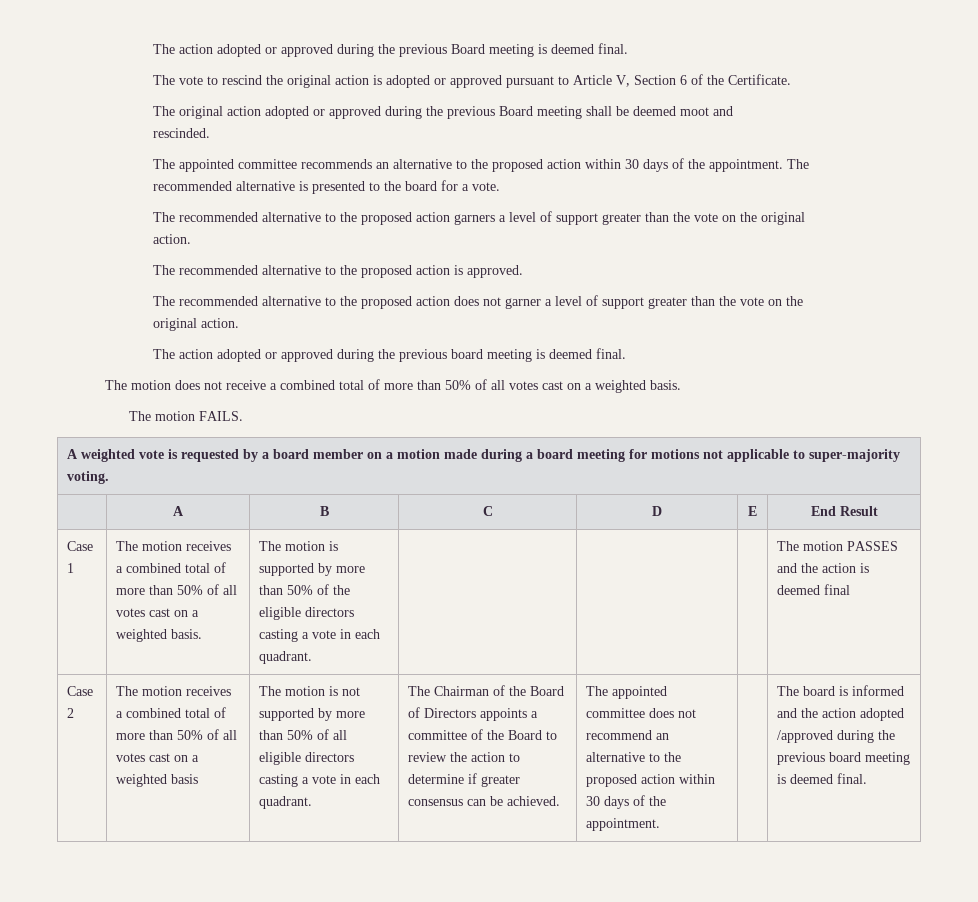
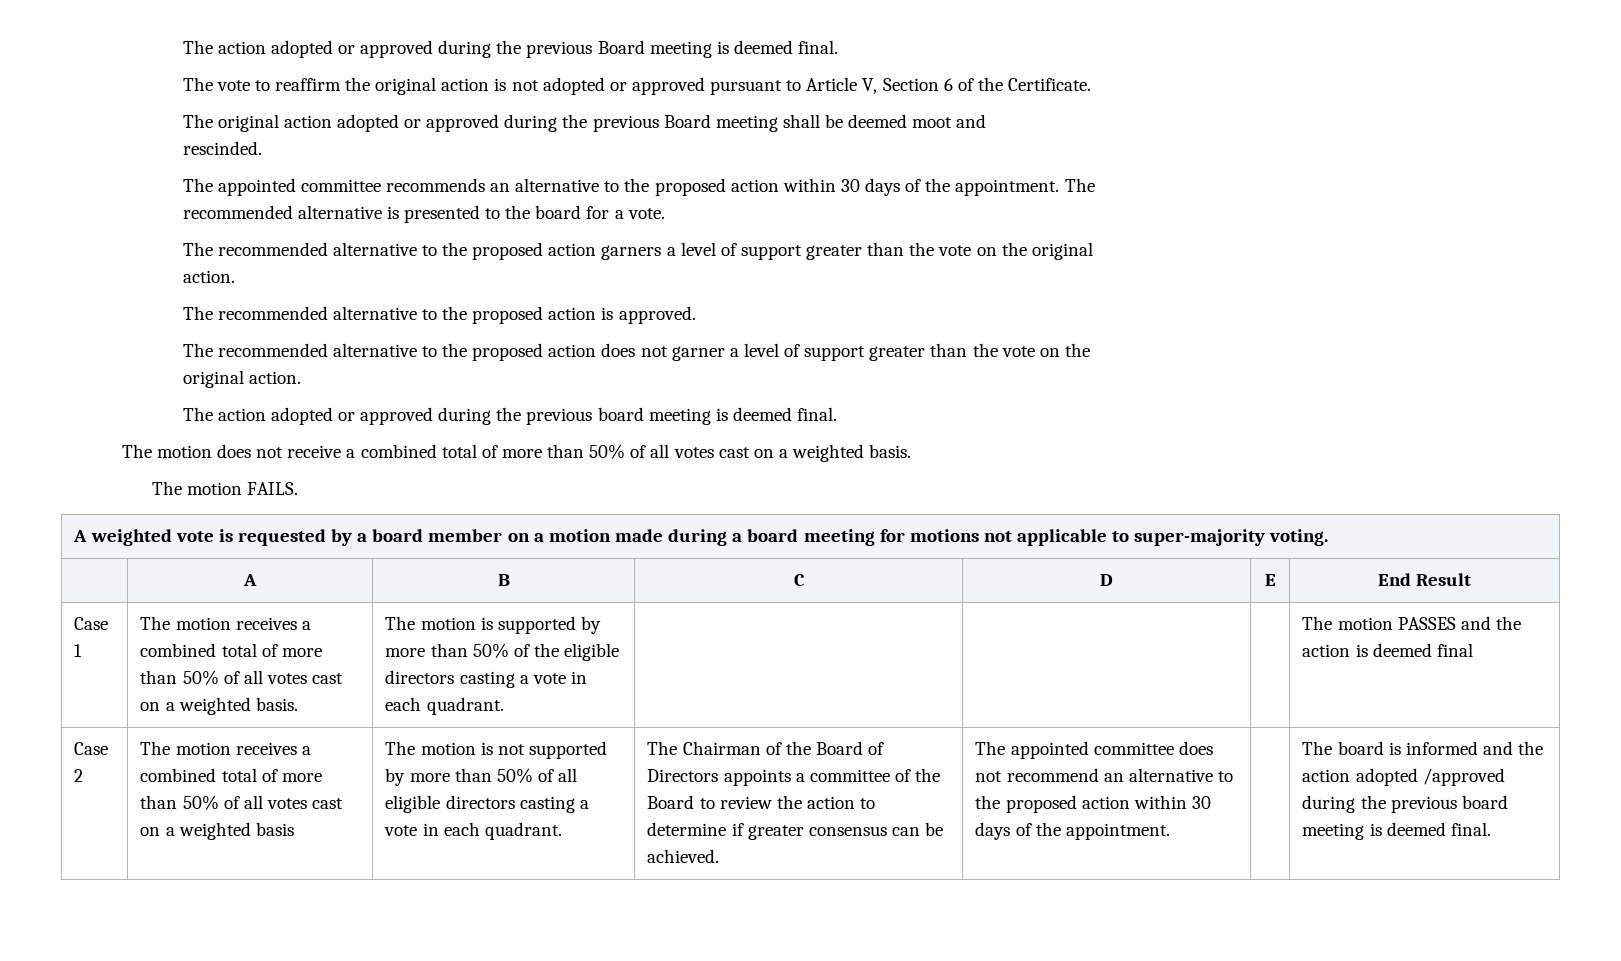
- The vote to rescind the original action is adopted or approved pursuant to Article V, Section 6 of the Certificate.
+ The vote to reaffirm the original action is not adopted or approved pursuant to Article V, Section 6 of the Certificate.

